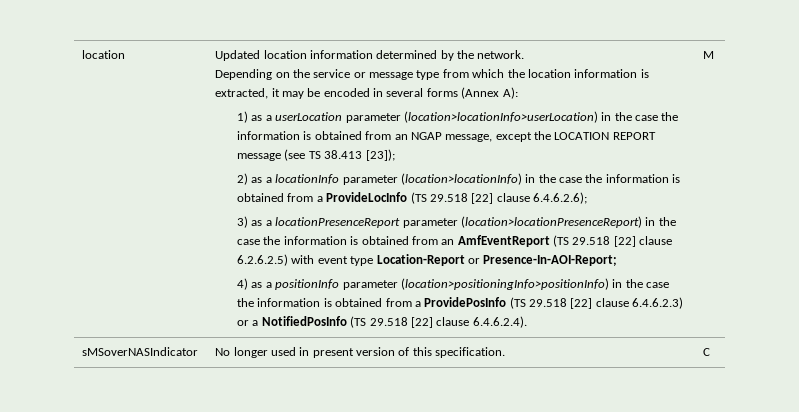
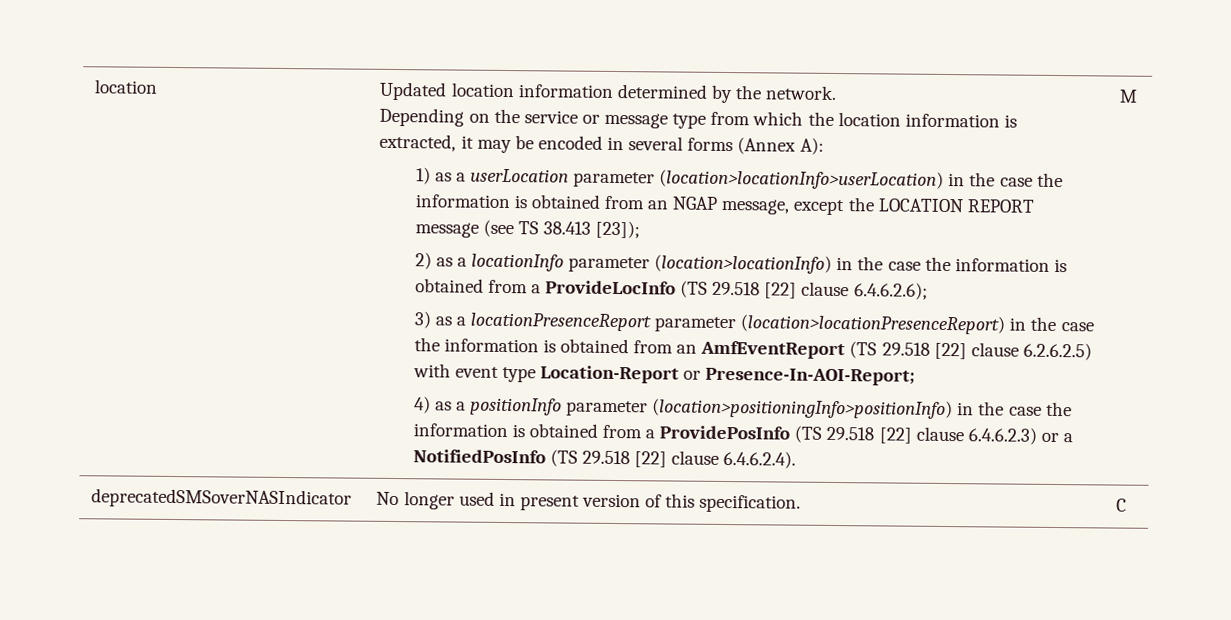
- sMSoverNASIndicator | No longer used in present version of this specification. | C
+ deprecatedSMSoverNASIndicator | No longer used in present version of this specification. | C

